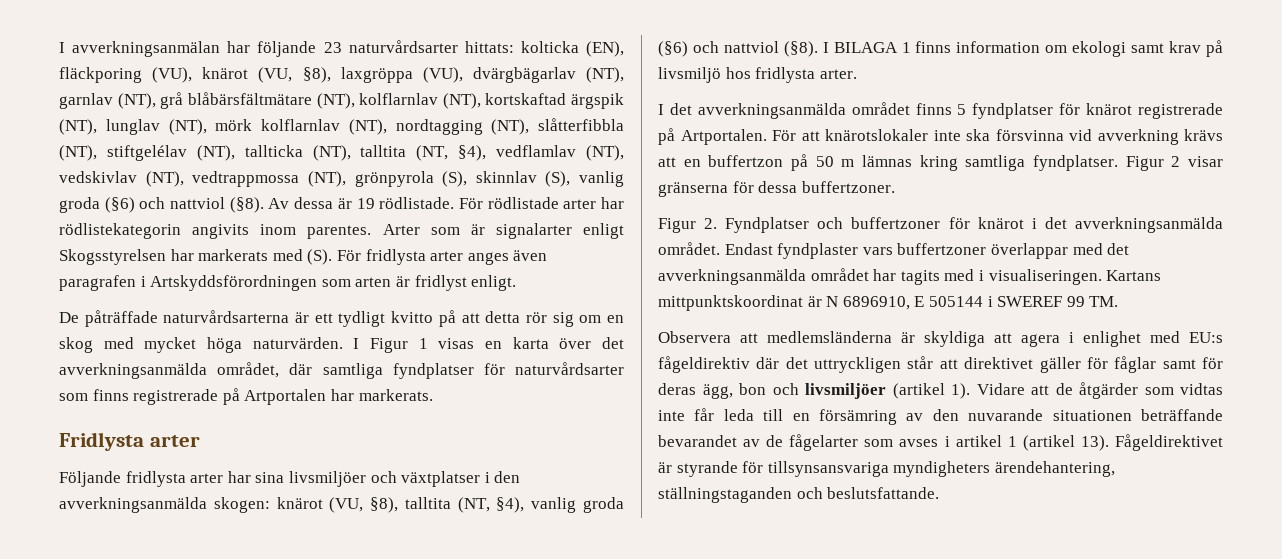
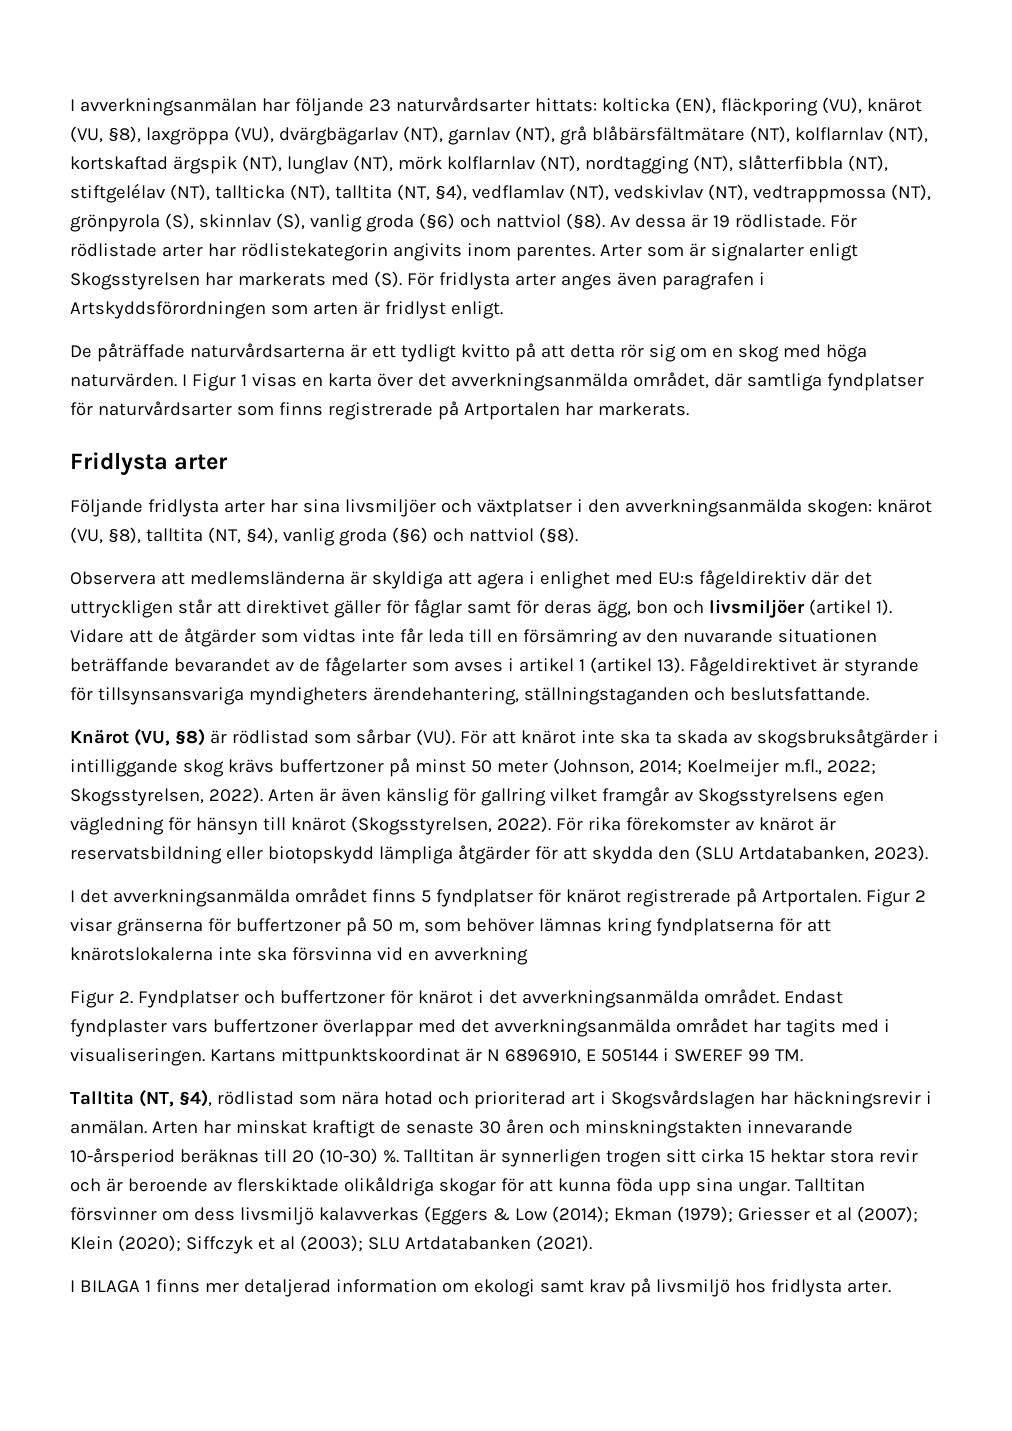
- De påträffade naturvårdsarterna är ett tydligt kvitto på att detta rör sig om en skog med mycket höga naturvärden.
+ De påträffade naturvårdsarterna är ett tydligt kvitto på att detta rör sig om en skog med höga naturvärden.
- I BILAGA 1 finns information om ekologi samt krav på livsmiljö hos fridlysta arter.
- I det avverkningsanmälda området finns 5 fyndplatser för knärot registrerade på Artportalen. För att knärotslokaler inte ska försvinna vid avverkning krävs att en buffertzon på 50 m lämnas kring samtliga fyndplatser. Figur 2 visar gränserna för dessa buffertzoner.
- Figur 2. Fyndplatser och buffertzoner för knärot i det avverkningsanmälda området. Endast fyndplaster vars buffertzoner överlappar med det avverkningsanmälda området har tagits med i visualiseringen. Kartans mittpunktskoordinat är N 6896910, E 505144 i SWEREF 99 TM.
+ Knärot (VU, §8) är rödlistad som sårbar (VU). För att knärot inte ska ta skada av skogsbruksåtgärder i intilliggande skog krävs buffertzoner på minst 50 meter (Johnson, 2014; Koelmeijer m.fl., 2022; Skogsstyrelsen, 2022). Arten är även känslig för gallring vilket framgår av Skogsstyrelsens egen vägledning för hänsyn till knärot (Skogsstyrelsen, 2022). För rika förekomster av knärot är reservatsbildning eller biotopskydd lämpliga åtgärder för att skydda den (SLU Artdatabanken, 2023).
+ I det avverkningsanmälda området finns 5 fyndplatser för knärot registrerade på Artportalen. Figur 2 visar gränserna för buffertzoner på 50 m, som behöver lämnas kring fyndplatserna för att knärotslokalerna inte ska försvinna vid en avverkning
+ Figur 2. Fyndplatser och buffertzoner för knärot i det avverkningsanmälda området. Endast fyndplaster vars buffertzoner överlappar med det avverkningsanmälda området har tagits med i visualiseringen. Kartans mittpunktskoordinat är N 6896910, E 505144 i SWEREF 99 TM.
+ Talltita (NT, §4), rödlistad som nära hotad och prioriterad art i Skogsvårdslagen har häckningsrevir i anmälan. Arten har minskat kraftigt de senaste 30 åren och minskningstakten innevarande 10-årsperiod beräknas till 20 (10-30) %. Talltitan är synnerligen trogen sitt cirka 15 hektar stora revir och är beroende av flerskiktade olikåldriga skogar för att kunna föda upp sina ungar. Talltitan försvinner om dess livsmiljö kalavverkas (Eggers & Low (2014); Ekman (1979); Griesser et al (2007); Klein (2020); Siffczyk et al (2003); SLU Artdatabanken (2021).
+ I BILAGA 1 finns mer detaljerad information om ekologi samt krav på livsmiljö hos fridlysta arter.

